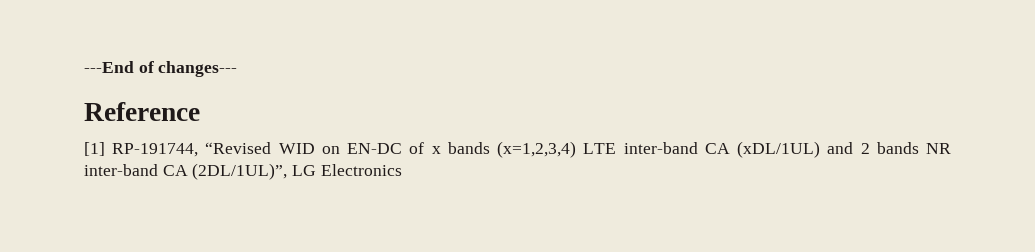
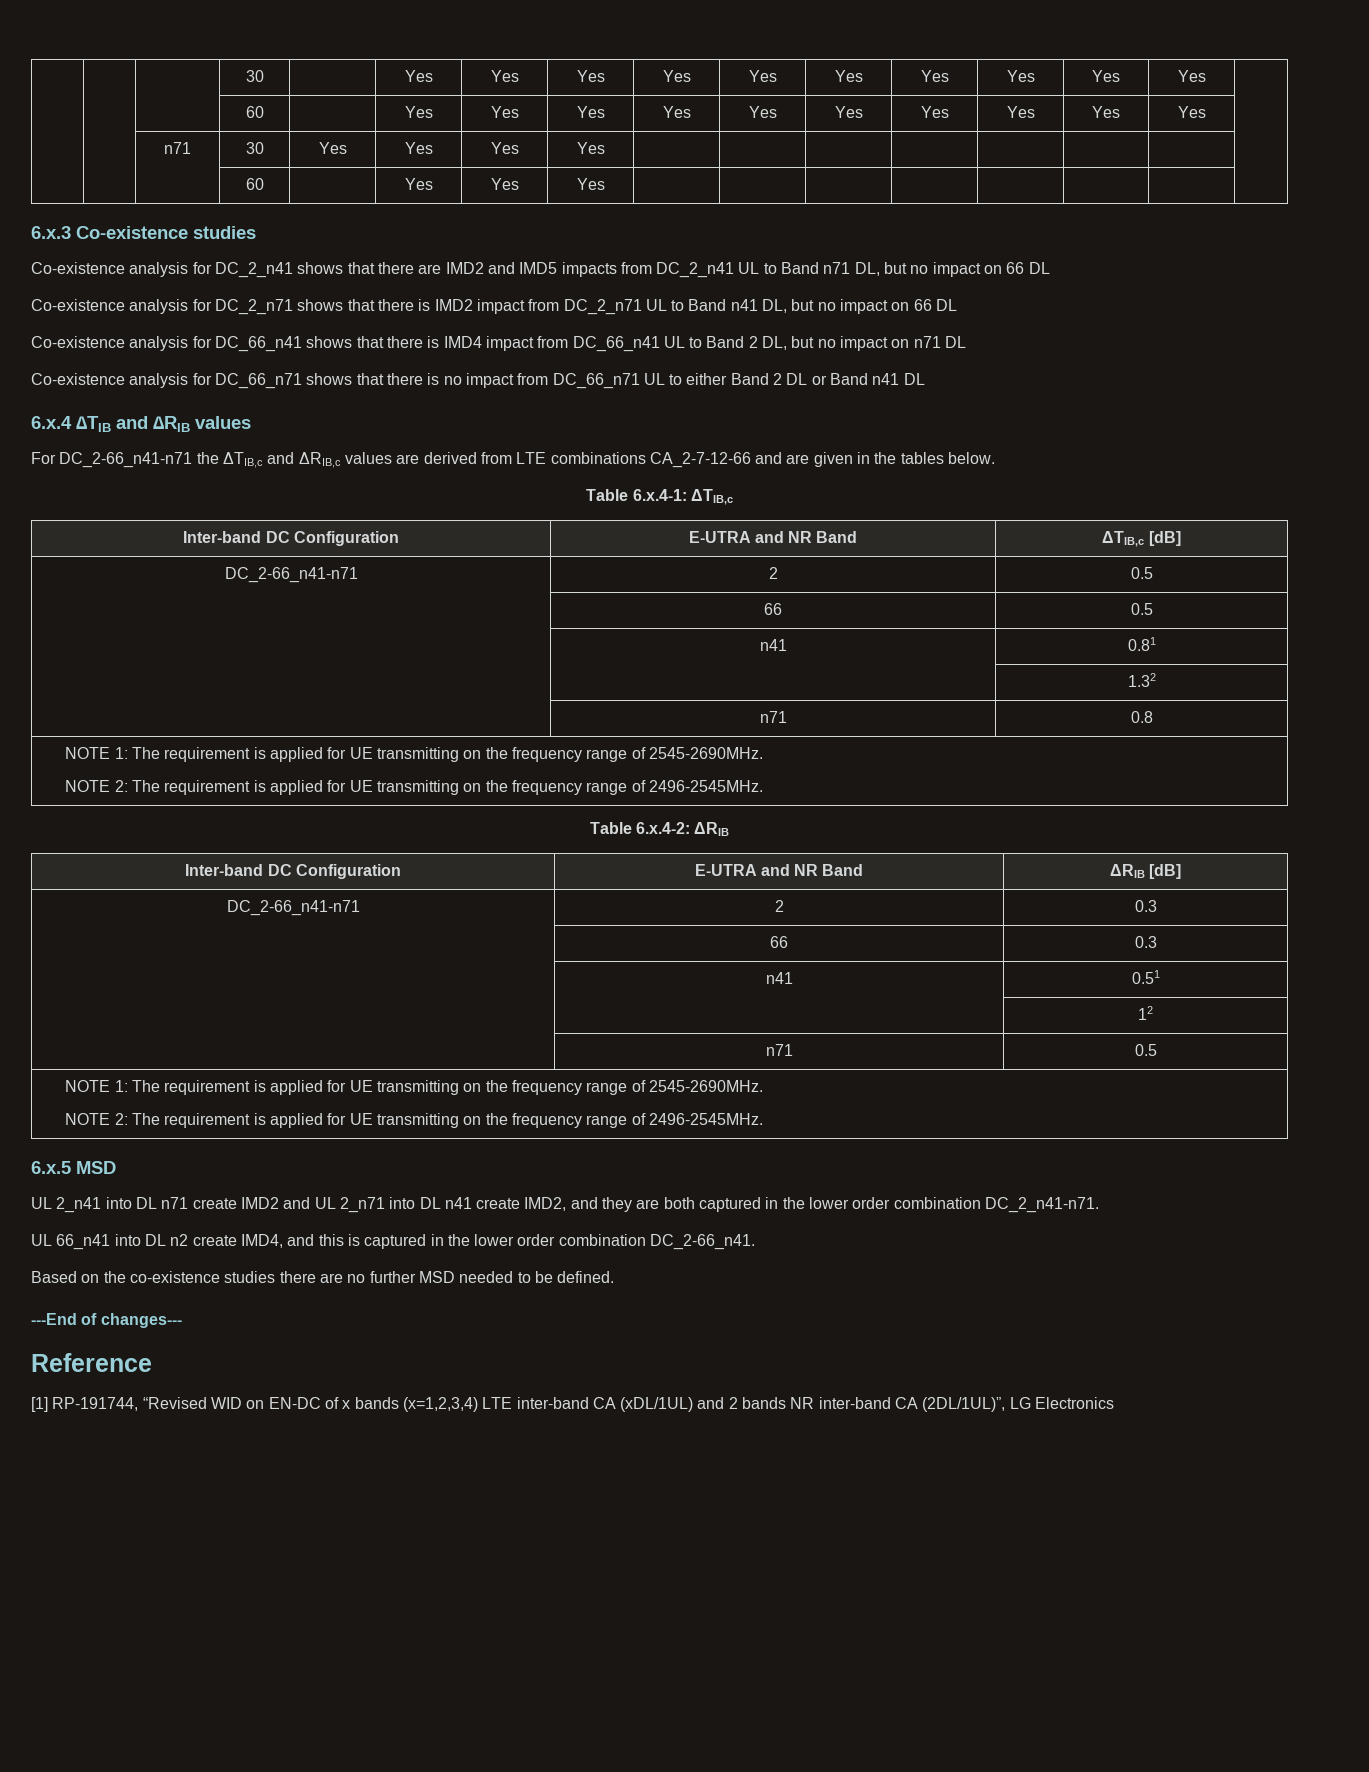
+ | | | 30 | | Yes | Yes | Yes | Yes | Yes | Yes | Yes | Yes | Yes | Yes |
+ | | | 60 | | Yes | Yes | Yes | Yes | Yes | Yes | Yes | Yes | Yes | Yes |
+ | | n71 | 30 | Yes | Yes | Yes | Yes | | | | | | | |
+ | | | 60 | | Yes | Yes | Yes | | | | | | | |
+ 6.x.3 Co-existence studies
+ Co-existence analysis for DC_2_n41 shows that there are IMD2 and IMD5 impacts from DC_2_n41 UL to Band n71 DL, but no impact on 66 DL
+ Co-existence analysis for DC_2_n71 shows that there is IMD2 impact from DC_2_n71 UL to Band n41 DL, but no impact on 66 DL
+ Co-existence analysis for DC_66_n41 shows that there is IMD4 impact from DC_66_n41 UL to Band 2 DL, but no impact on n71 DL
+ Co-existence analysis for DC_66_n71 shows that there is no impact from DC_66_n71 UL to either Band 2 DL or Band n41 DL
+ 6.x.4 ∆TIB and ∆RIB values
+ For DC_2-66_n41-n71 the ΔTIB,c and ΔRIB,c values are derived from LTE combinations CA_2-7-12-66 and are given in the tables below.
+ Table 6.x.4-1: ΔTIB,c
+ Inter-band DC Configuration | E-UTRA and NR Band | ΔTIB,c [dB]
+ DC_2-66_n41-n71 | 2 | 0.5
+ | 66 | 0.5
+ | n41 | 0.81
+ | | 1.32
+ | n71 | 0.8
+ NOTE 1: The requirement is applied for UE transmitting on the frequency range of 2545-2690MHz.
+ NOTE 2: The requirement is applied for UE transmitting on the frequency range of 2496-2545MHz.
+ Table 6.x.4-2: ΔRIB
+ Inter-band DC Configuration | E-UTRA and NR Band | ΔRIB [dB]
+ DC_2-66_n41-n71 | 2 | 0.3
+ | 66 | 0.3
+ | n41 | 0.51
+ | | 12
+ | n71 | 0.5
+ NOTE 1: The requirement is applied for UE transmitting on the frequency range of 2545-2690MHz.
+ NOTE 2: The requirement is applied for UE transmitting on the frequency range of 2496-2545MHz.
+ 6.x.5 MSD
+ UL 2_n41 into DL n71 create IMD2 and UL 2_n71 into DL n41 create IMD2, and they are both captured in the lower order combination DC_2_n41-n71.
+ UL 66_n41 into DL n2 create IMD4, and this is captured in the lower order combination DC_2-66_n41.
+ Based on the co-existence studies there are no further MSD needed to be defined.

